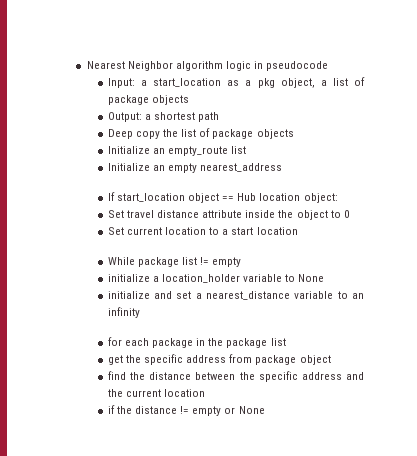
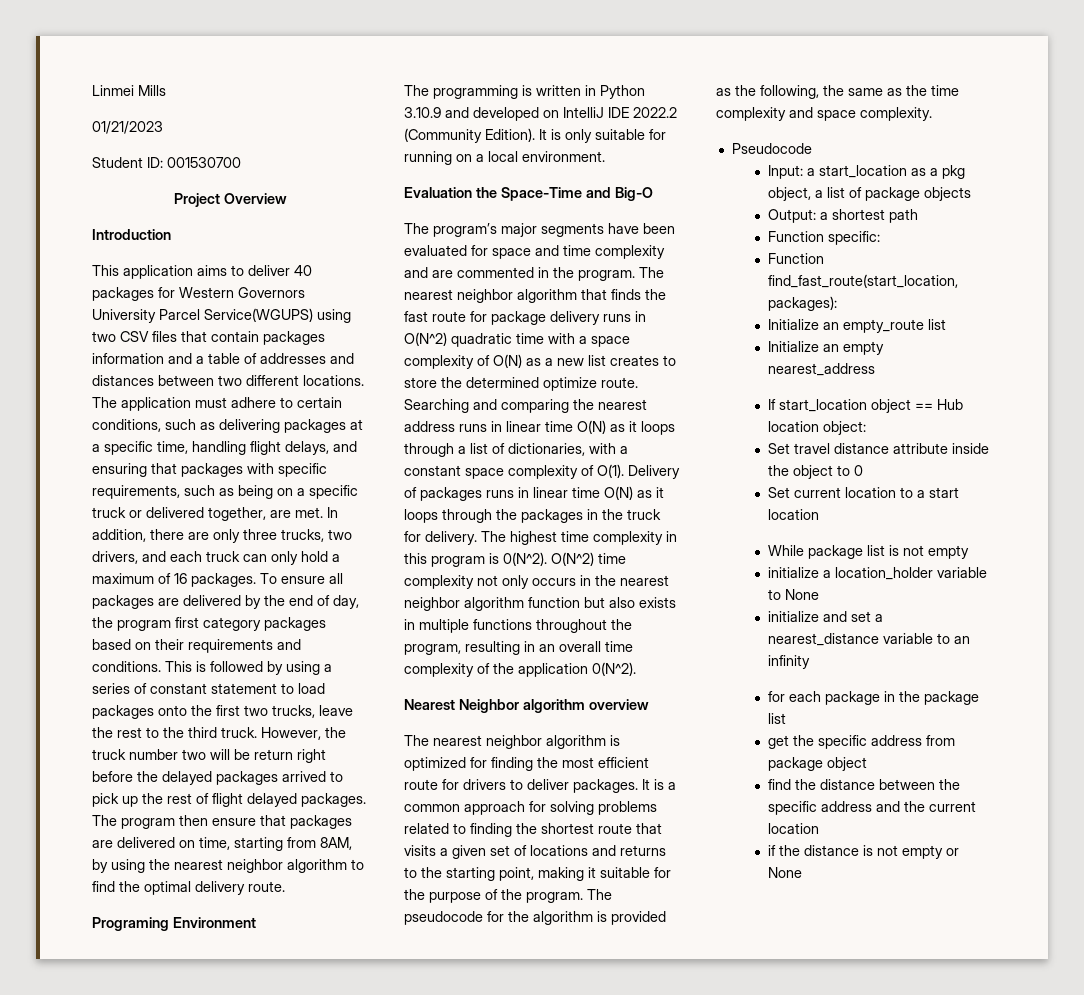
- Nearest Neighbor algorithm logic in pseudocode
+ Linmei Mills
+ 01/21/2023
+ Student ID: 001530700
+ Project Overview
+ Introduction
+ This application aims to deliver 40 packages for Western Governors University Parcel Service(WGUPS) using two CSV files that contain packages information and a table of addresses and distances between two different locations. The application must adhere to certain conditions, such as delivering packages at a specific time, handling flight delays, and ensuring that packages with specific requirements, such as being on a specific truck or delivered together, are met. In addition, there are only three trucks, two drivers, and each truck can only hold a maximum of 16 packages. To ensure all packages are delivered by the end of day, the program first category packages based on their requirements and conditions. This is followed by using a series of constant statement to load packages onto the first two trucks, leave the rest to the third truck. However, the truck number two will be return right before the delayed packages arrived to pick up the rest of flight delayed packages. The program then ensure that packages are delivered on time, starting from 8AM, by using the nearest neighbor algorithm to find the optimal delivery route.
+ Programing Environment
+ The programming is written in Python 3.10.9 and developed on IntelliJ IDE 2022.2 (Community Edition). It is only suitable for running on a local environment.
+ Evaluation the Space-Time and Big-O
+ The program’s major segments have been evaluated for space and time complexity and are commented in the program. The nearest neighbor algorithm that finds the fast route for package delivery runs in O(N^2) quadratic time with a space complexity of O(N) as a new list creates to store the determined optimize route. Searching and comparing the nearest address runs in linear time O(N) as it loops through a list of dictionaries, with a constant space complexity of O(1). Delivery of packages runs in linear time O(N) as it loops through the packages in the truck for delivery. The highest time complexity in this program is 0(N^2). O(N^2) time complexity not only occurs in the nearest neighbor algorithm function but also exists in multiple functions throughout the program, resulting in an overall time complexity of the application 0(N^2).
+ Nearest Neighbor algorithm overview
+ The nearest neighbor algorithm is optimized for finding the most efficient route for drivers to deliver packages. It is a common approach for solving problems related to finding the shortest route that visits a given set of locations and returns to the starting point, making it suitable for the purpose of the program. The pseudocode for the algorithm is provided as the following, the same as the time complexity and space complexity.
+ Pseudocode
- Deep copy the list of package objects
+ Function specific:
+ Function find_fast_route(start_location, packages):
- While package list != empty
+ While package list is not empty
- if the distance != empty or None
+ if the distance is not empty or None

